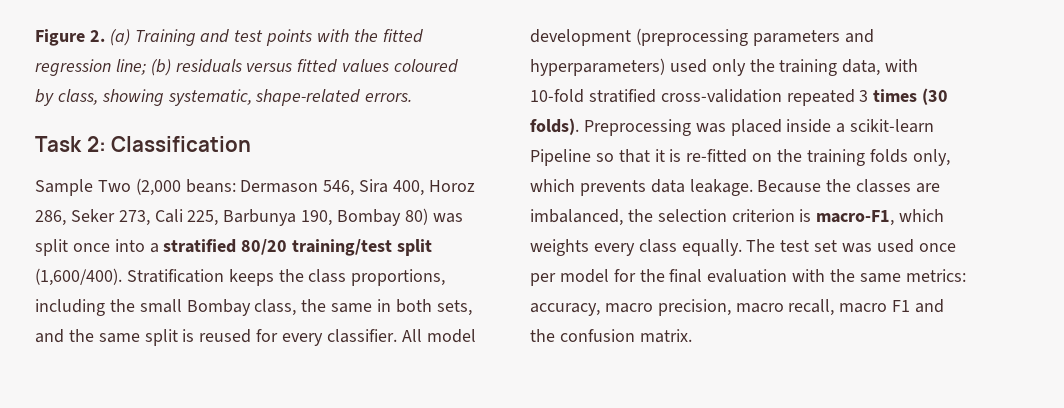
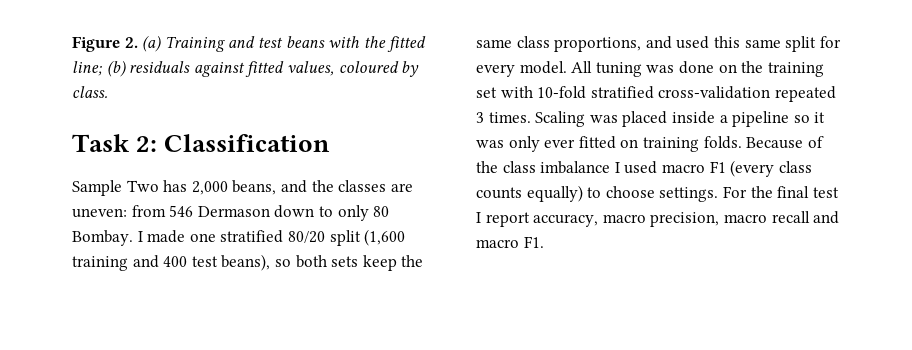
- Figure 2. (a) Training and test points with the fitted regression line; (b) residuals versus fitted values coloured by class, showing systematic, shape-related errors.
+ Figure 2. (a) Training and test beans with the fitted line; (b) residuals against fitted values, coloured by class.
- Sample Two (2,000 beans: Dermason 546, Sira 400, Horoz 286, Seker 273, Cali 225, Barbunya 190, Bombay 80) was split once into a stratified 80/20 training/test split (1,600/400). Stratification keeps the class proportions, including the small Bombay class, the same in both sets, and the same split is reused for every classifier. All model development (preprocessing parameters and hyperparameters) used only the training data, with 10-fold stratified cross-validation repeated 3 times (30 folds). Preprocessing was placed inside a scikit-learn Pipeline so that it is re-fitted on the training folds only, which prevents data leakage. Because the classes are imbalanced, the selection criterion is macro-F1, which weights every class equally. The test set was used once per model for the final evaluation with the same metrics: accuracy, macro precision, macro recall, macro F1 and the confusion matrix.
+ Sample Two has 2,000 beans, and the classes are uneven: from 546 Dermason down to only 80 Bombay. I made one stratified 80/20 split (1,600 training and 400 test beans), so both sets keep the same class proportions, and used this same split for every model. All tuning was done on the training set with 10-fold stratified cross-validation repeated 3 times. Scaling was placed inside a pipeline so it was only ever fitted on training folds. Because of the class imbalance I used macro F1 (every class counts equally) to choose settings. For the final test I report accuracy, macro precision, macro recall and macro F1.

